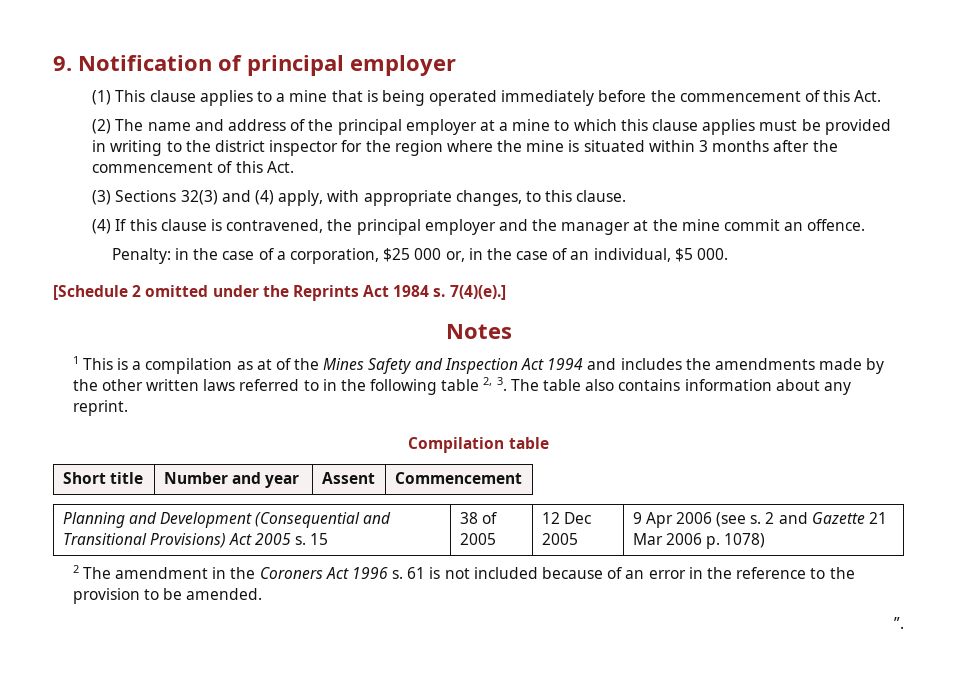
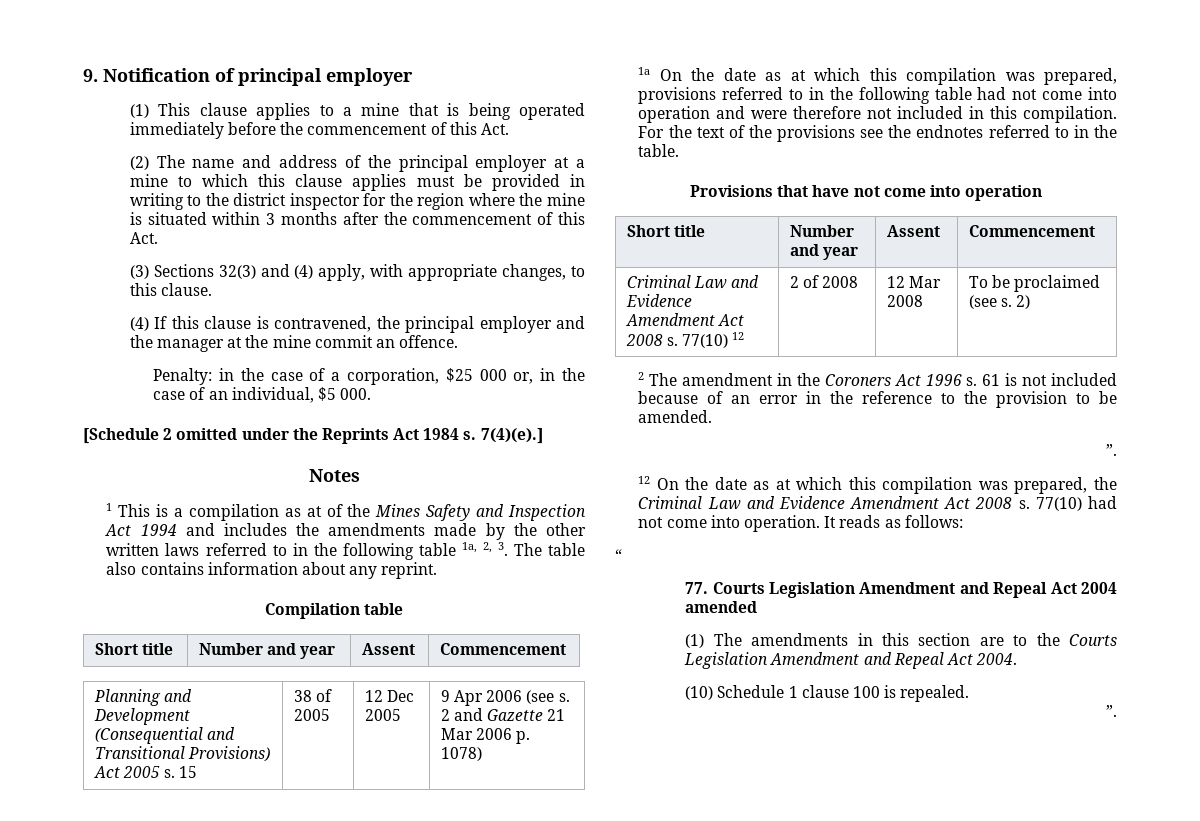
- 1 This is a compilation as at of the Mines Safety and Inspection Act 1994 and includes the amendments made by the other written laws referred to in the following table 2, 3. The table also contains information about any reprint.
+ 1 This is a compilation as at of the Mines Safety and Inspection Act 1994 and includes the amendments made by the other written laws referred to in the following table 1a, 2, 3. The table also contains information about any reprint.
+ 1a On the date as at which this compilation was prepared, provisions referred to in the following table had not come into operation and were therefore not included in this compilation. For the text of the provisions see the endnotes referred to in the table.
+ Provisions that have not come into operation
+ Short title | Number and year | Assent | Commencement
+ Criminal Law and Evidence Amendment Act 2008 s. 77(10) 12 | 2 of 2008 | 12 Mar 2008 | To be proclaimed (see s. 2)
+ 12 On the date as at which this compilation was prepared, the Criminal Law and Evidence Amendment Act 2008 s. 77(10) had not come into operation. It reads as follows:
+ “
+ 77. Courts Legislation Amendment and Repeal Act 2004 amended
+ (1) The amendments in this section are to the Courts Legislation Amendment and Repeal Act 2004.
+ (10) Schedule 1 clause 100 is repealed.
+ ”.

